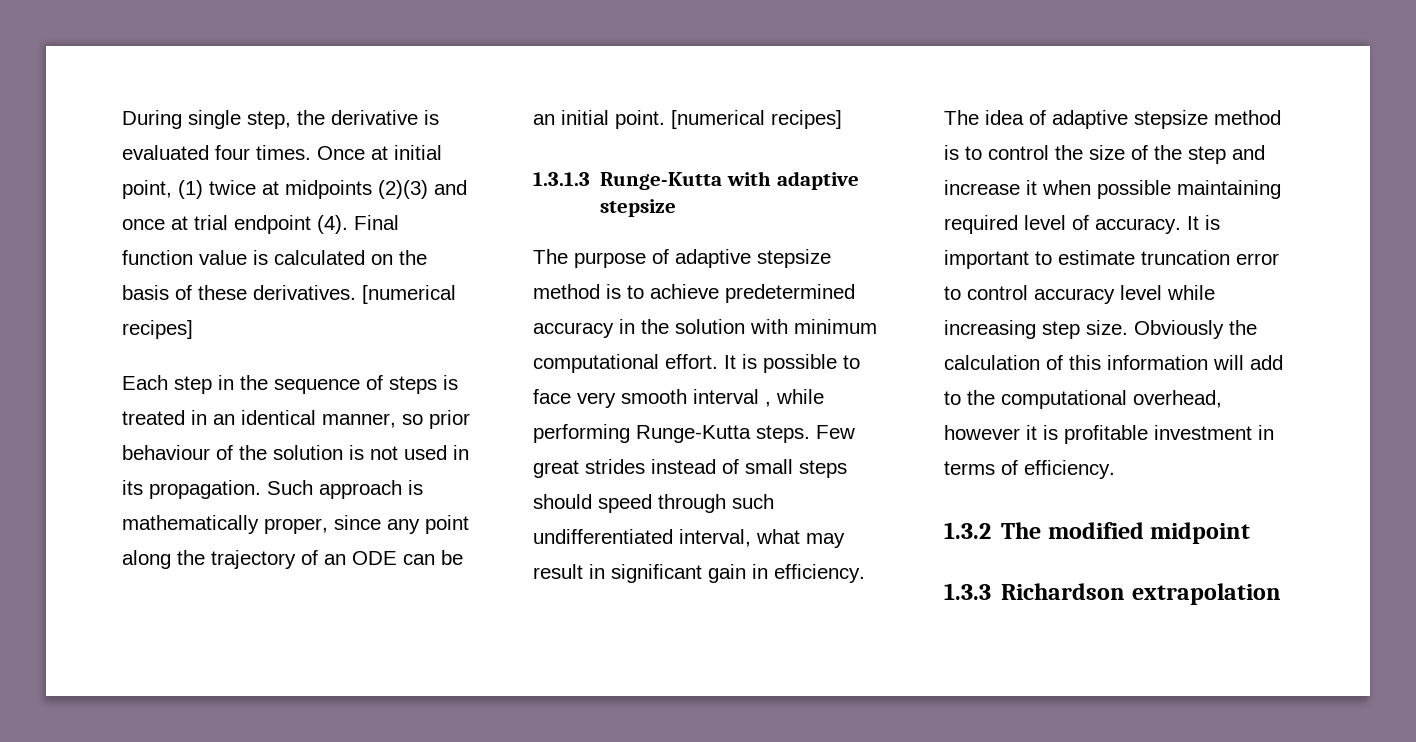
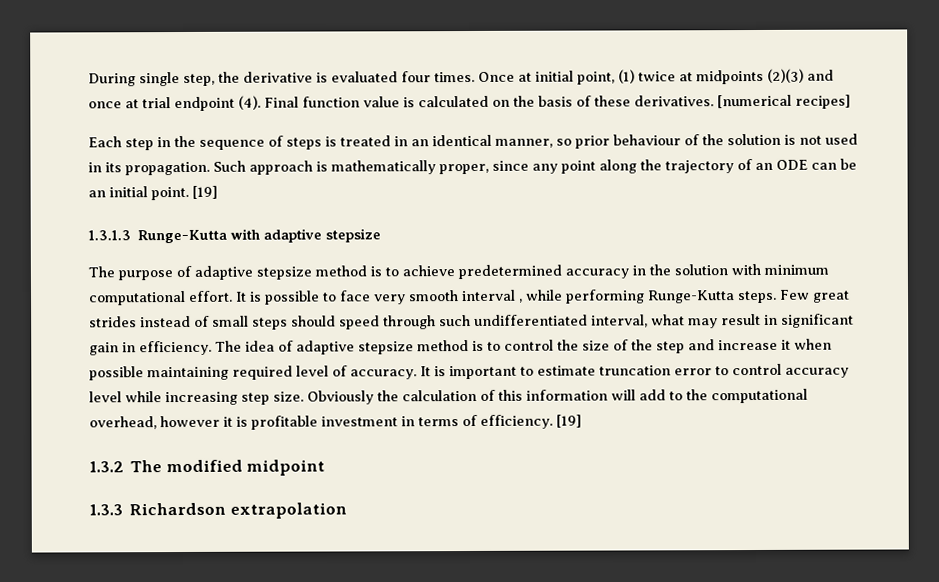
- Such approach is mathematically proper, since any point along the trajectory of an ODE can be an initial point. [numerical recipes]
+ Such approach is mathematically proper, since any point along the trajectory of an ODE can be an initial point. [19]
- Obviously the calculation of this information will add to the computational overhead, however it is profitable investment in terms of efficiency.
+ Obviously the calculation of this information will add to the computational overhead, however it is profitable investment in terms of efficiency. [19]

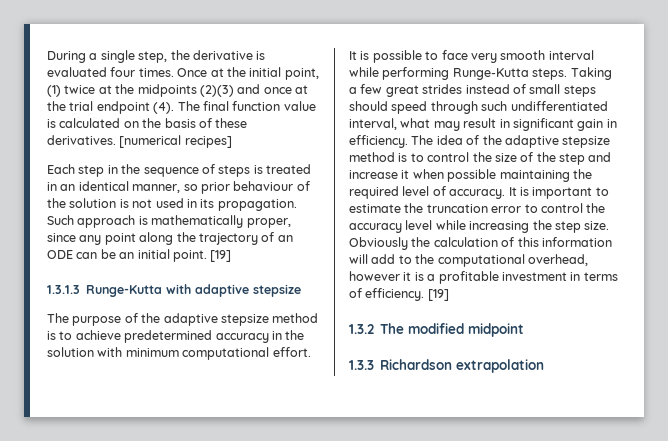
- During single step, the derivative is evaluated four times.
+ During a single step, the derivative is evaluated four times.
- Once at initial point, (1) twice at midpoints (2)(3) and once at trial endpoint (4).
+ Once at the initial point, (1) twice at the midpoints (2)(3) and once at the trial endpoint (4).
- Final function value is calculated on the basis of these derivatives.
+ The final function value is calculated on the basis of these derivatives.
- The purpose of adaptive stepsize method is to achieve predetermined accuracy in the solution with minimum computational effort.
+ The purpose of the adaptive stepsize method is to achieve predetermined accuracy in the solution with minimum computational effort.
- It is possible to face very smooth interval , while performing Runge-Kutta steps.
+ It is possible to face very smooth interval while performing Runge-Kutta steps.
- Few great strides instead of small steps should speed through such undifferentiated interval, what may result in significant gain in efficiency.
+ Taking a few great strides instead of small steps should speed through such undifferentiated interval, what may result in significant gain in efficiency.
- The idea of adaptive stepsize method is to control the size of the step and increase it when possible maintaining required level of accuracy.
+ The idea of the adaptive stepsize method is to control the size of the step and increase it when possible maintaining the required level of accuracy.
- It is important to estimate truncation error to control accuracy level while increasing step size.
+ It is important to estimate the truncation error to control the accuracy level while increasing the step size.
- Obviously the calculation of this information will add to the computational overhead, however it is profitable investment in terms of efficiency.
+ Obviously the calculation of this information will add to the computational overhead, however it is a profitable investment in terms of efficiency.

